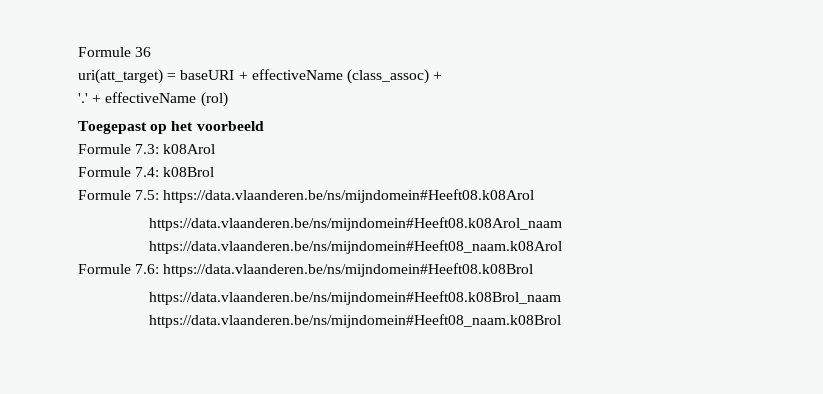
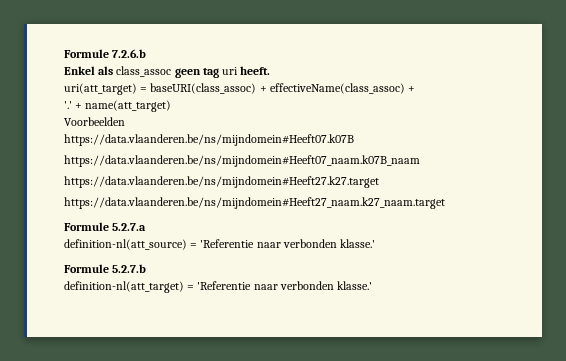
- Formule 36
- uri(att_target) = baseURI + effectiveName (class_assoc) +
- '.' + effectiveName (rol)
- Toegepast op het voorbeeld
- Formule 7.3: k08Arol
- Formule 7.4: k08Brol
- Formule 7.5: https://data.vlaanderen.be/ns/mijndomein#Heeft08.k08Arol
- https://data.vlaanderen.be/ns/mijndomein#Heeft08.k08Arol_naam https://data.vlaanderen.be/ns/mijndomein#Heeft08_naam.k08Arol
- Formule 7.6: https://data.vlaanderen.be/ns/mijndomein#Heeft08.k08Brol
- https://data.vlaanderen.be/ns/mijndomein#Heeft08.k08Brol_naam https://data.vlaanderen.be/ns/mijndomein#Heeft08_naam.k08Brol
+ Formule 7.2.6.b
+ Enkel als class_assoc geen tag uri heeft.
+ uri(att_target) = baseURI(class_assoc) + effectiveName(class_assoc) +
+ '.' + name(att_target)
+ Voorbeelden
+ https://data.vlaanderen.be/ns/mijndomein#Heeft07.k07B
+ https://data.vlaanderen.be/ns/mijndomein#Heeft07_naam.k07B_naam
+ https://data.vlaanderen.be/ns/mijndomein#Heeft27.k27.target
+ https://data.vlaanderen.be/ns/mijndomein#Heeft27_naam.k27_naam.target
+ Formule 5.2.7.a
+ definition-nl(att_source) = 'Referentie naar verbonden klasse.'
+ Formule 5.2.7.b
+ definition-nl(att_target) = 'Referentie naar verbonden klasse.'

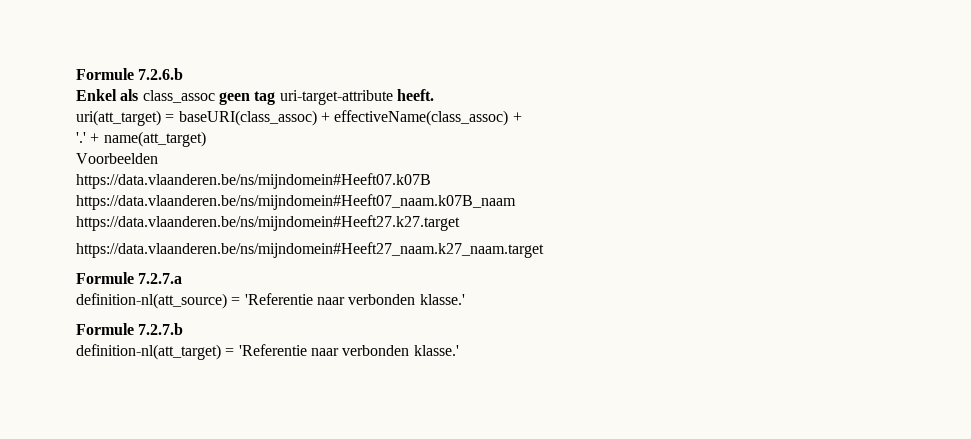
- Enkel als class_assoc geen tag uri heeft.
+ Enkel als class_assoc geen tag uri-target-attribute heeft.
- Formule 5.2.7.a
+ Formule 7.2.7.a
- Formule 5.2.7.b
+ Formule 7.2.7.b

